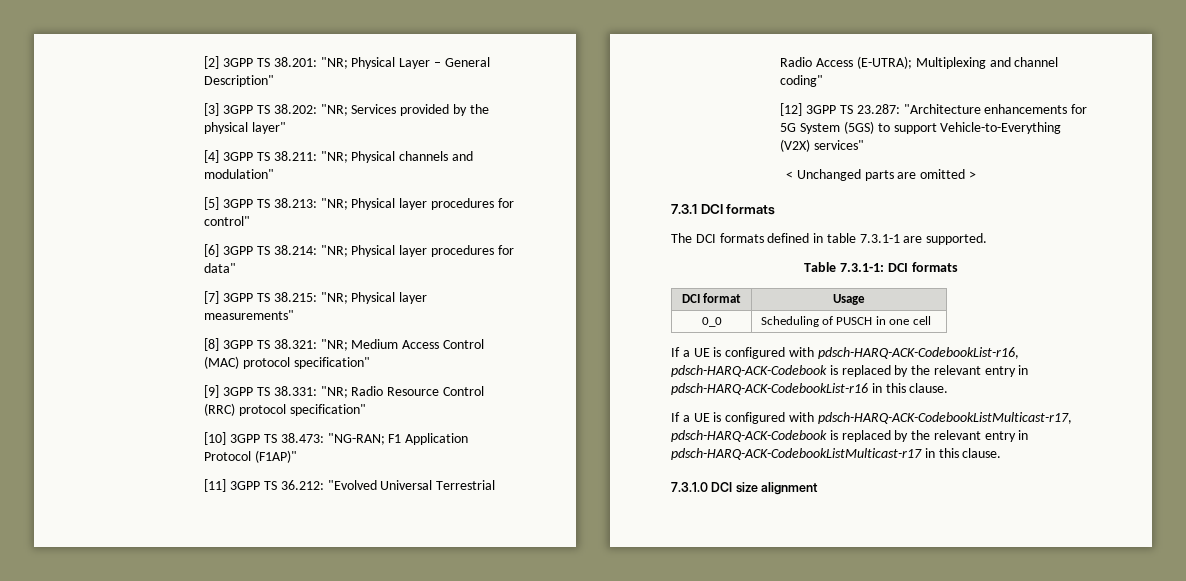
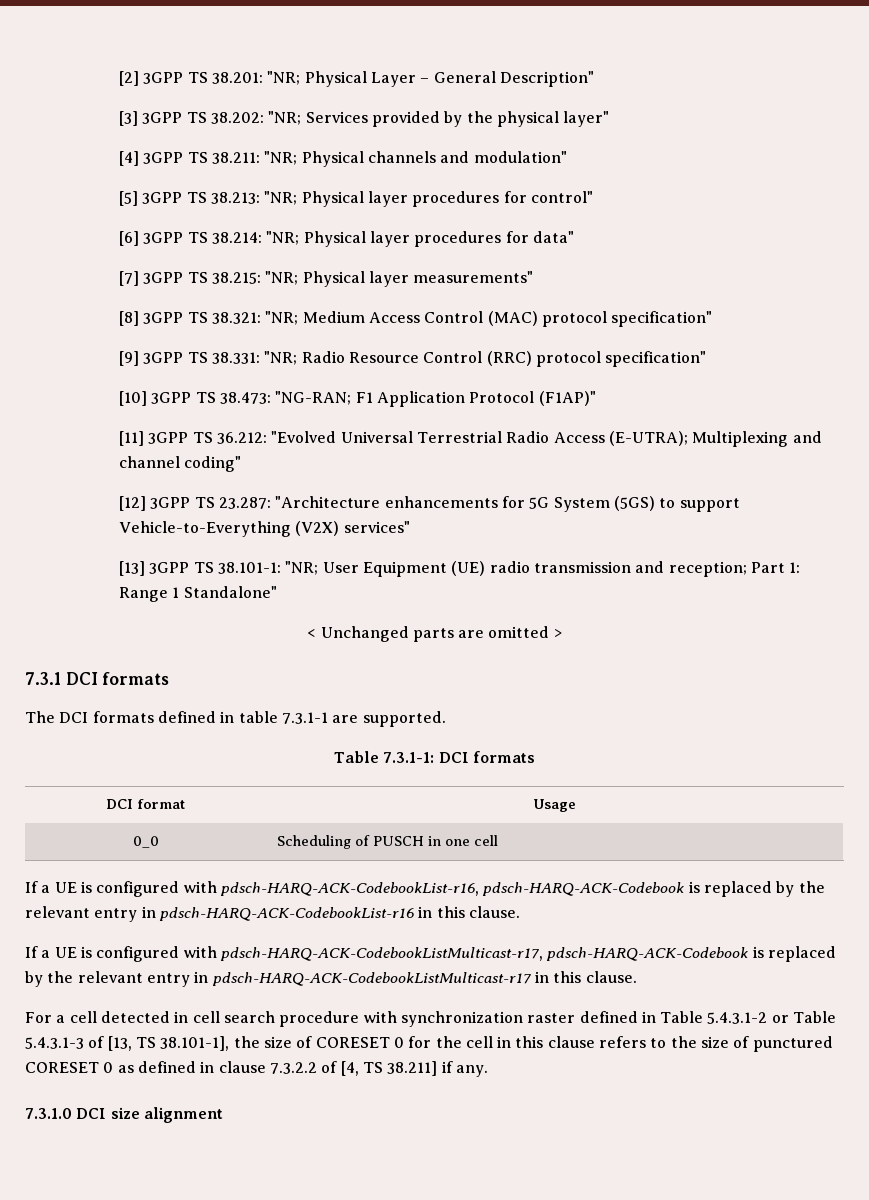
+ [13] 3GPP TS 38.101-1: "NR; User Equipment (UE) radio transmission and reception; Part 1: Range 1 Standalone"
+ For a cell detected in cell search procedure with synchronization raster defined in Table 5.4.3.1-2 or Table 5.4.3.1-3 of [13, TS 38.101-1], the size of CORESET 0 for the cell in this clause refers to the size of punctured CORESET 0 as defined in clause 7.3.2.2 of [4, TS 38.211] if any.

